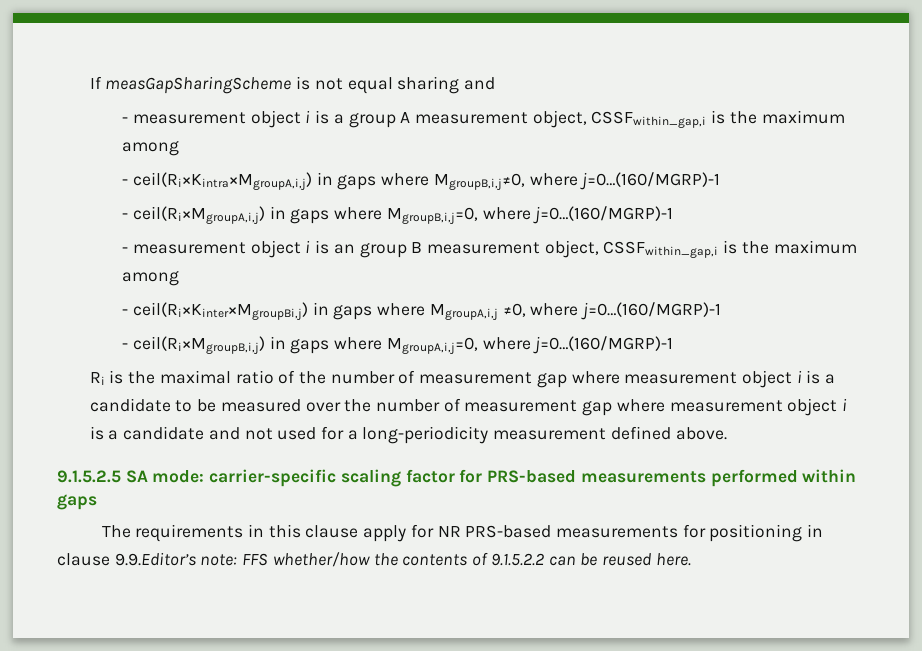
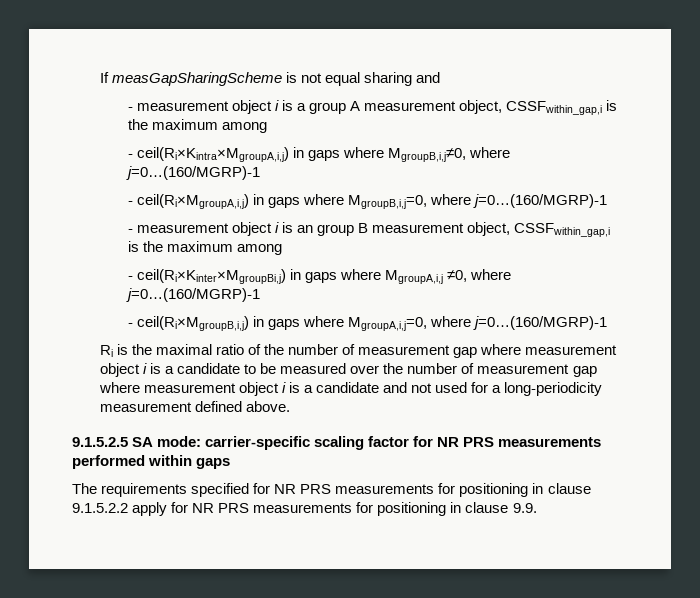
- 9.1.5.2.5 SA mode: carrier-specific scaling factor for PRS-based measurements performed within gaps
+ 9.1.5.2.5 SA mode: carrier-specific scaling factor for NR PRS measurements performed within gaps
- The requirements in this clause apply for NR PRS-based measurements for positioning in clause 9.9.Editor’s note: FFS whether/how the contents of 9.1.5.2.2 can be reused here.
+ The requirements specified for NR PRS measurements for positioning in clause 9.1.5.2.2 apply for NR PRS measurements for positioning in clause 9.9.

